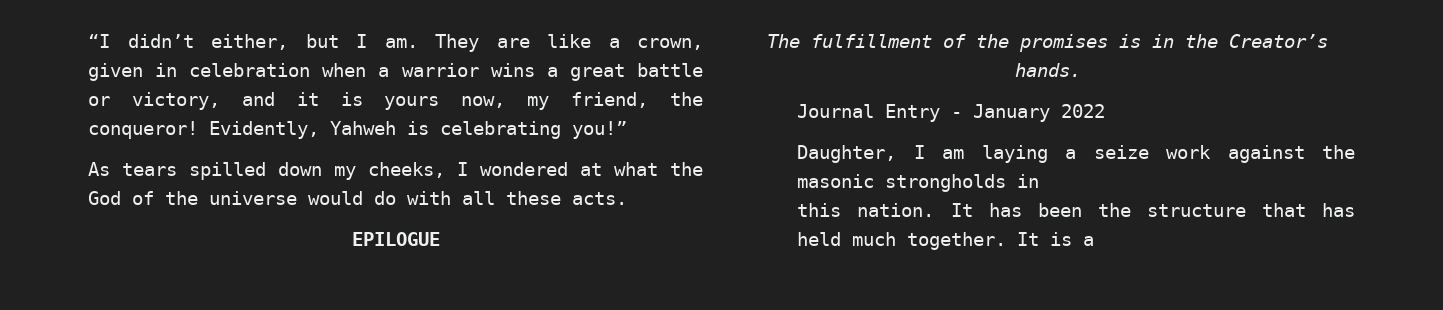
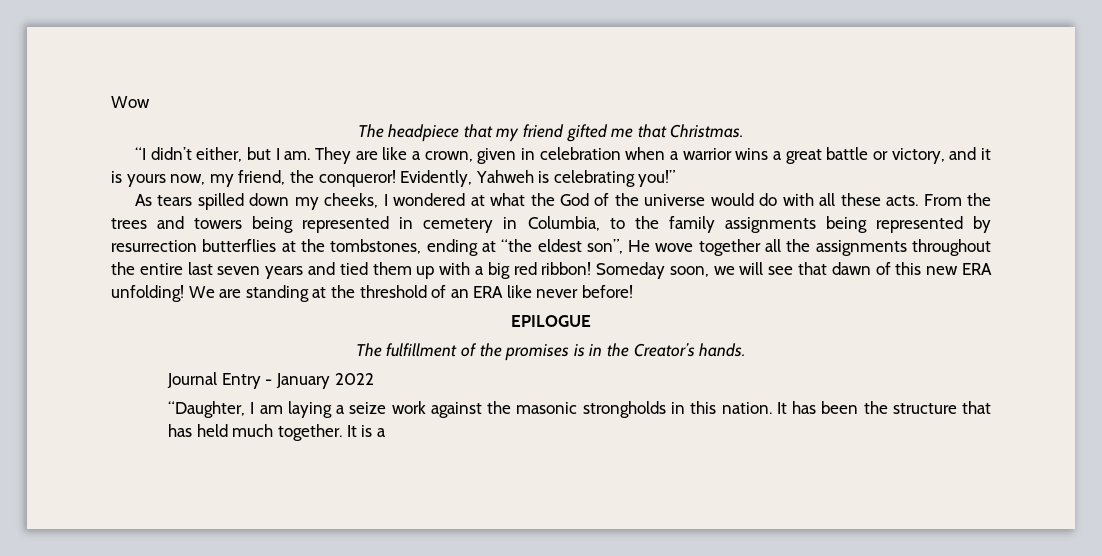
+ Wow
+ The headpiece that my friend gifted me that Christmas.
+ From the trees and towers being represented in cemetery in Columbia, to the family assignments being represented by resurrection butterflies at the tombstones, ending at “the eldest son”, He wove together all the assignments throughout the entire last seven years and tied them up with a big red ribbon! Someday soon, we will see that dawn of this new ERA unfolding! We are standing at the threshold of an ERA like never before!
- Daughter, I am laying a seize work against the masonic strongholds in
- this nation.
+ “Daughter, I am laying a seize work against the masonic strongholds in this nation.

